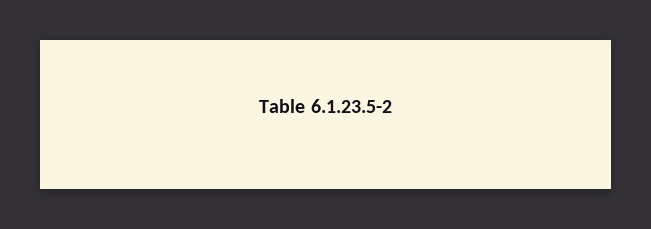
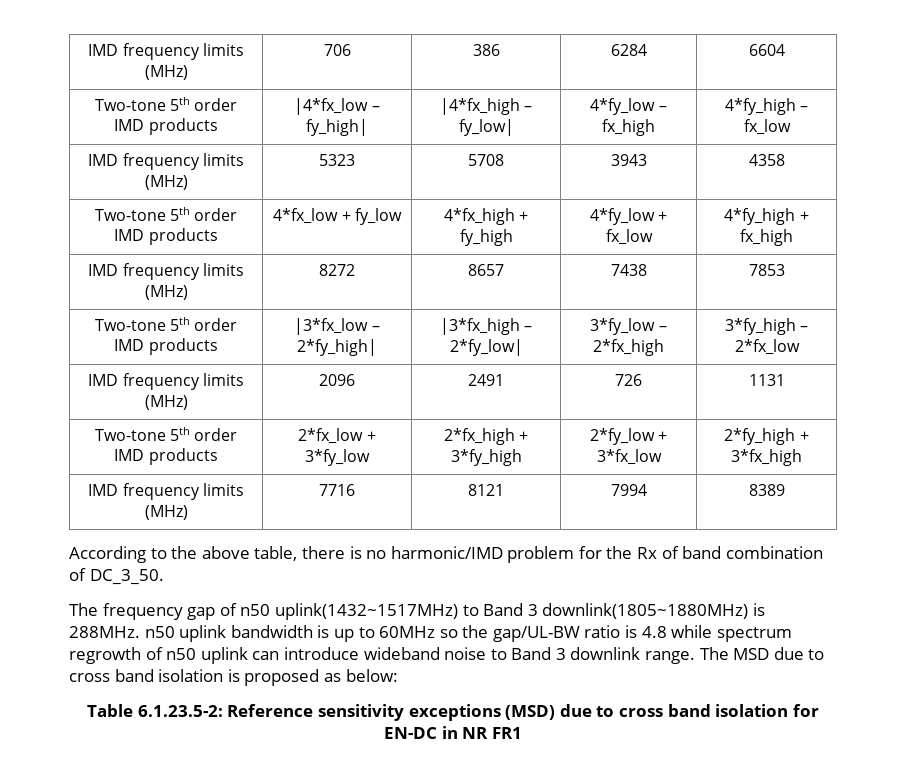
- Table 6.1.23.5-2
+ IMD frequency limits (MHz) | 706 | 386 | 6284 | 6604
+ Two-tone 5th order IMD products | |4*fx_low – fy_high| | |4*fx_high – fy_low| | 4*fy_low – fx_high | 4*fy_high – fx_low
+ IMD frequency limits (MHz) | 5323 | 5708 | 3943 | 4358
+ Two-tone 5th order IMD products | 4*fx_low + fy_low | 4*fx_high + fy_high | 4*fy_low + fx_low | 4*fy_high + fx_high
+ IMD frequency limits (MHz) | 8272 | 8657 | 7438 | 7853
+ Two-tone 5th order IMD products | |3*fx_low – 2*fy_high| | |3*fx_high – 2*fy_low| | 3*fy_low – 2*fx_high | 3*fy_high – 2*fx_low
+ IMD frequency limits (MHz) | 2096 | 2491 | 726 | 1131
+ Two-tone 5th order IMD products | 2*fx_low + 3*fy_low | 2*fx_high + 3*fy_high | 2*fy_low + 3*fx_low | 2*fy_high + 3*fx_high
+ IMD frequency limits (MHz) | 7716 | 8121 | 7994 | 8389
+ According to the above table, there is no harmonic/IMD problem for the Rx of band combination of DC_3_50.
+ The frequency gap of n50 uplink(1432~1517MHz) to Band 3 downlink(1805~1880MHz) is 288MHz. n50 uplink bandwidth is up to 60MHz so the gap/UL-BW ratio is 4.8 while spectrum regrowth of n50 uplink can introduce wideband noise to Band 3 downlink range. The MSD due to cross band isolation is proposed as below:
+ Table 6.1.23.5-2: Reference sensitivity exceptions (MSD) due to cross band isolation for EN-DC in NR FR1

